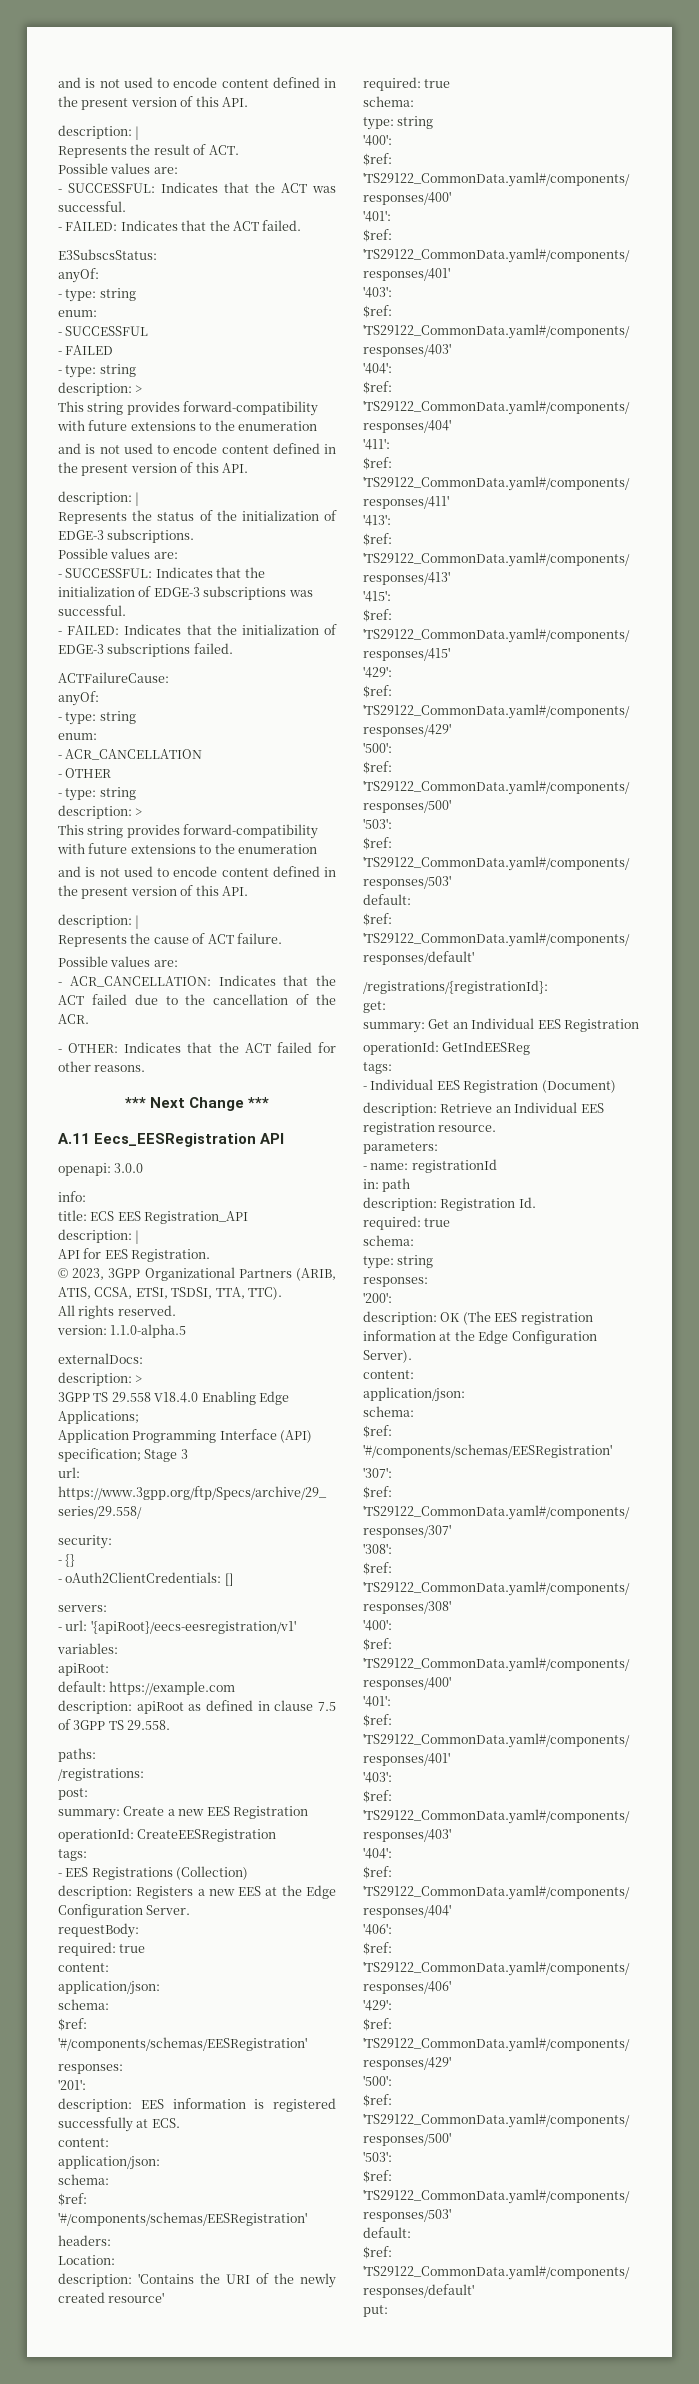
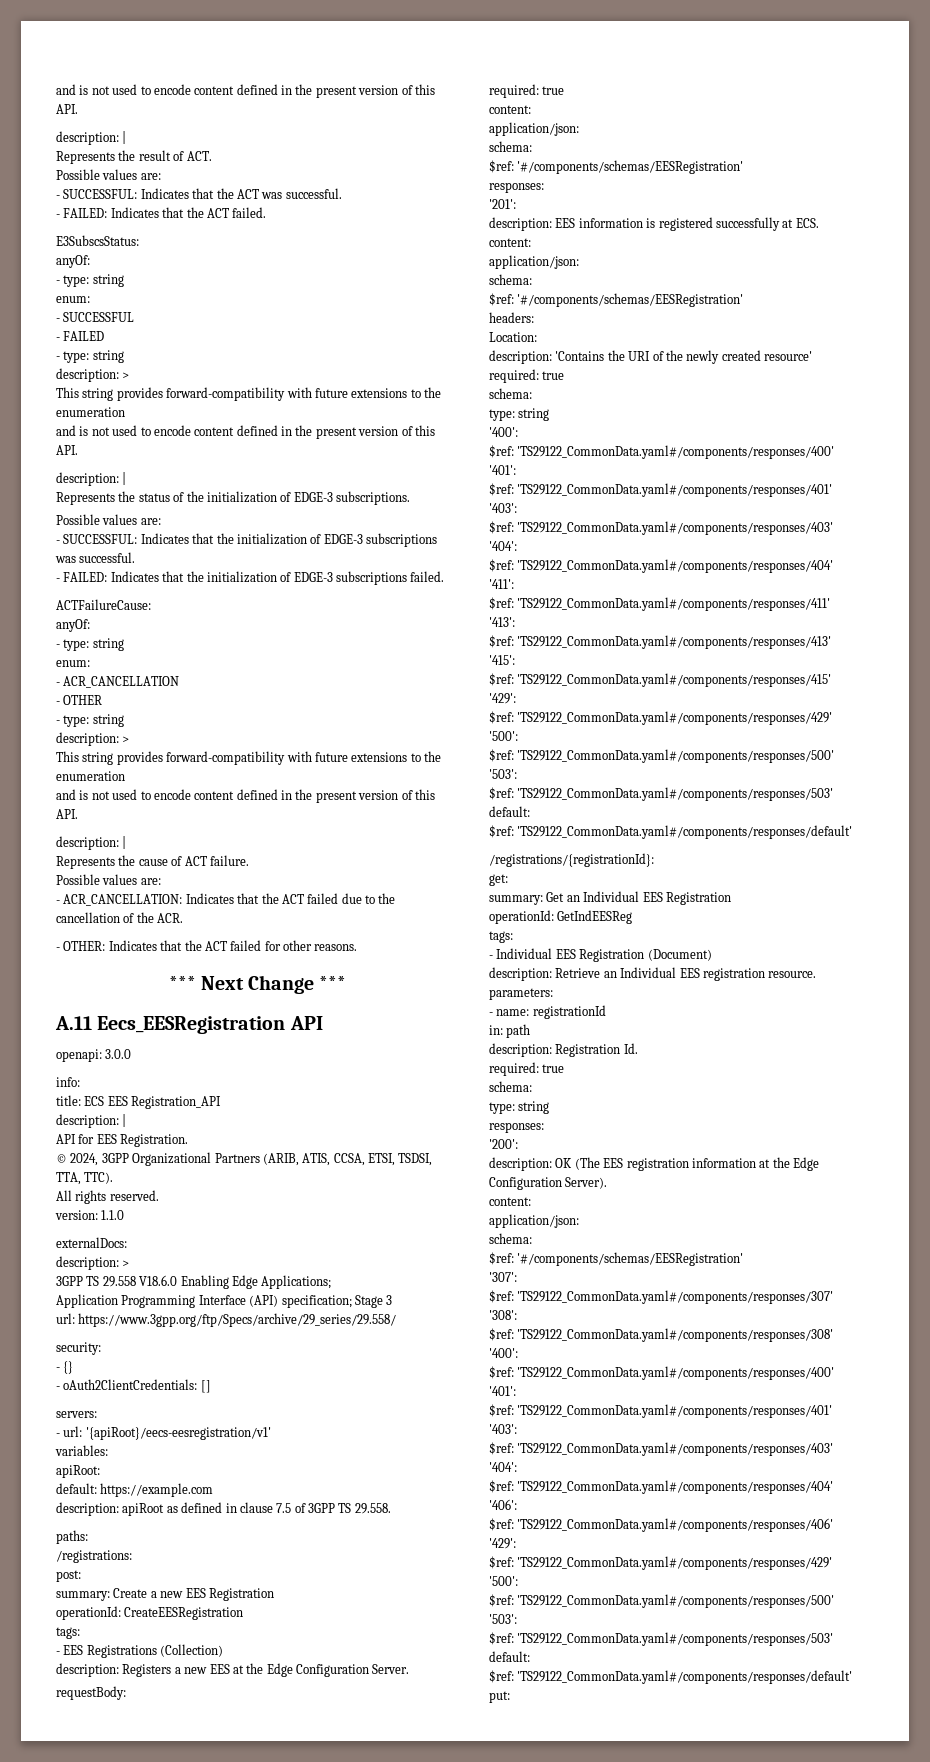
- © 2023, 3GPP Organizational Partners (ARIB, ATIS, CCSA, ETSI, TSDSI, TTA, TTC).
+ © 2024, 3GPP Organizational Partners (ARIB, ATIS, CCSA, ETSI, TSDSI, TTA, TTC).
- version: 1.1.0-alpha.5
+ version: 1.1.0
- 3GPP TS 29.558 V18.4.0 Enabling Edge Applications;
+ 3GPP TS 29.558 V18.6.0 Enabling Edge Applications;

